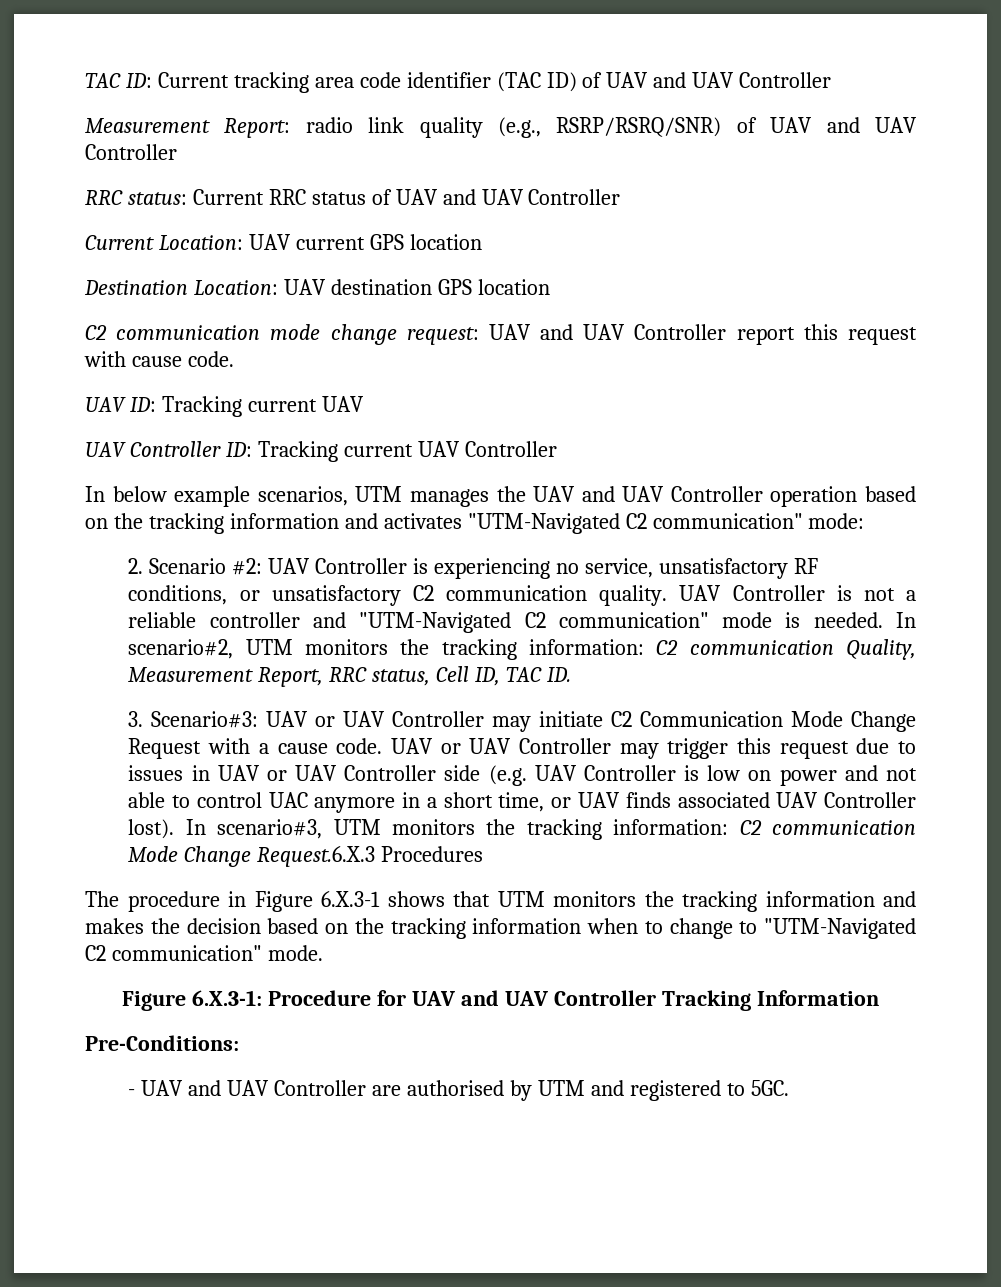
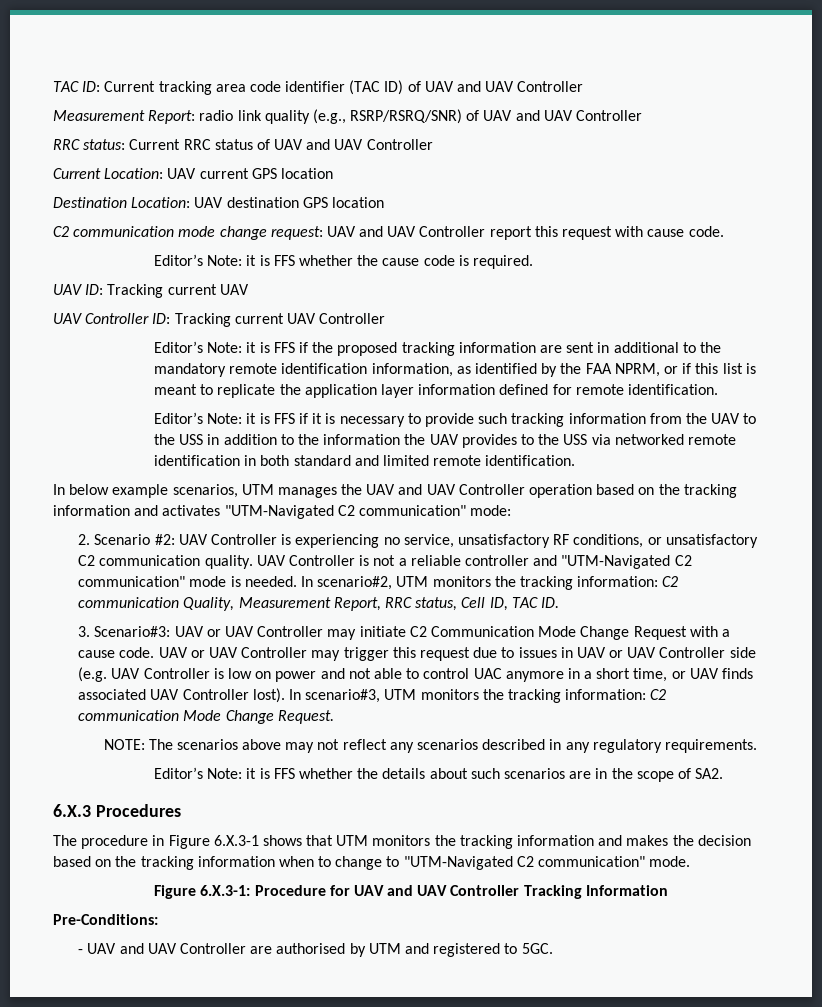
+ Editor’s Note: it is FFS whether the cause code is required.
+ Editor’s Note: it is FFS if the proposed tracking information are sent in additional to the mandatory remote identification information, as identified by the FAA NPRM, or if this list is meant to replicate the application layer information defined for remote identification.
+ Editor’s Note: it is FFS if it is necessary to provide such tracking information from the UAV to the USS in addition to the information the UAV provides to the USS via networked remote identification in both standard and limited remote identification.
- In scenario#3, UTM monitors the tracking information: C2 communication Mode Change Request.6.X.3 Procedures
+ In scenario#3, UTM monitors the tracking information: C2 communication Mode Change Request.
+ NOTE: The scenarios above may not reflect any scenarios described in any regulatory requirements.
+ Editor’s Note: it is FFS whether the details about such scenarios are in the scope of SA2.
+ 6.X.3 Procedures

